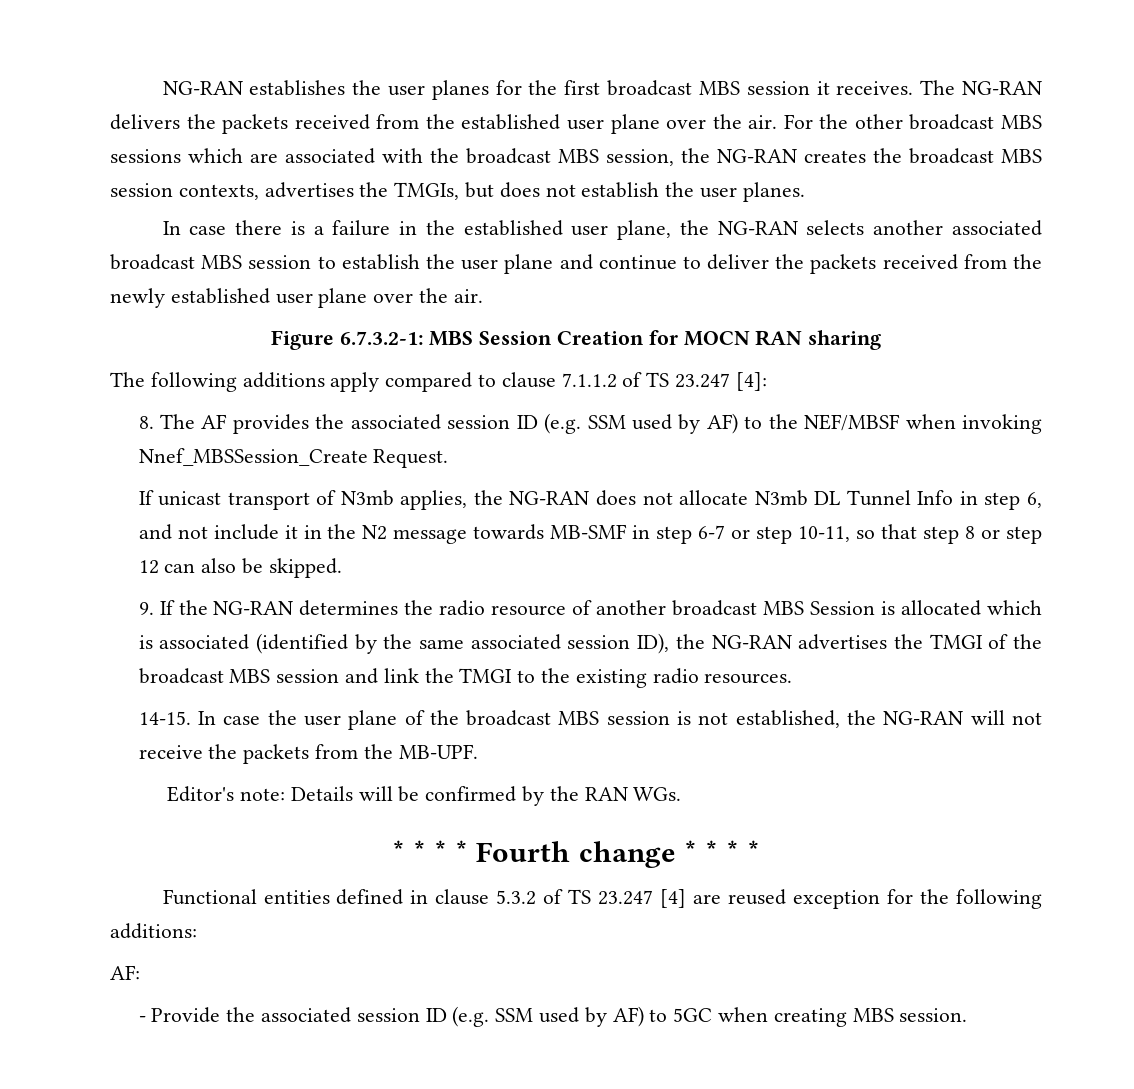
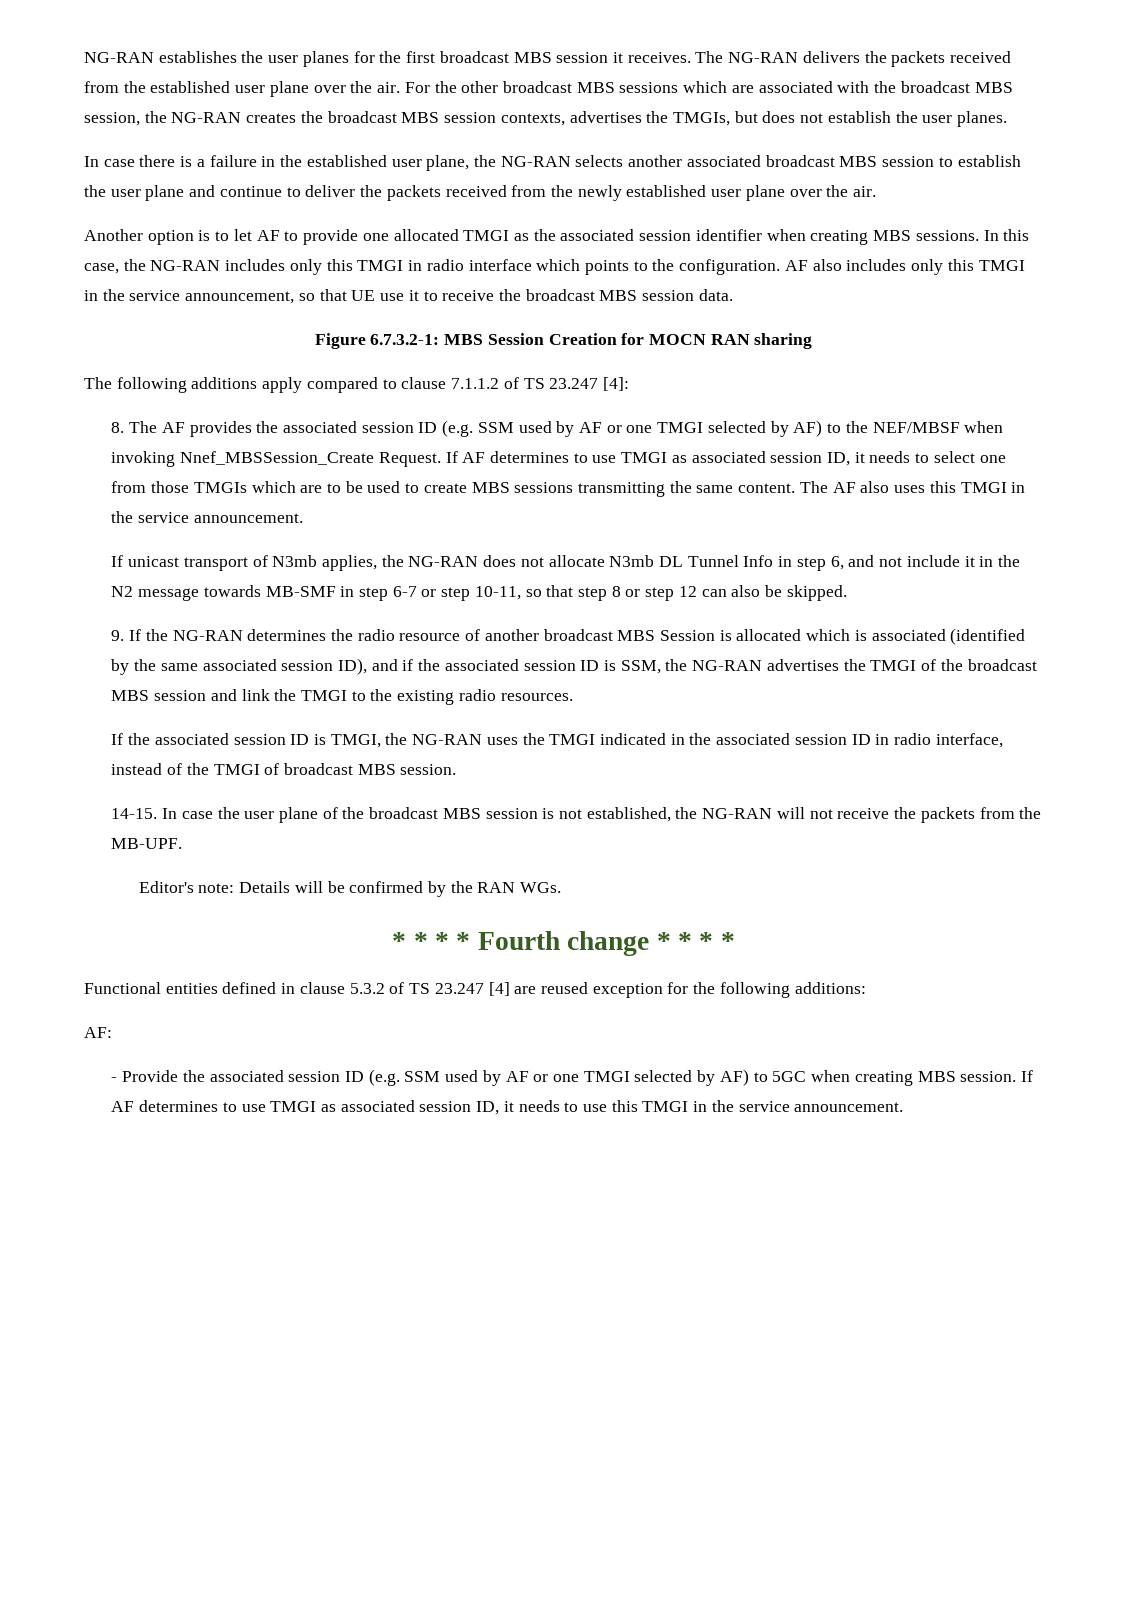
+ Another option is to let AF to provide one allocated TMGI as the associated session identifier when creating MBS sessions. In this case, the NG-RAN includes only this TMGI in radio interface which points to the configuration. AF also includes only this TMGI in the service announcement, so that UE use it to receive the broadcast MBS session data.
- 8. The AF provides the associated session ID (e.g. SSM used by AF) to the NEF/MBSF when invoking Nnef_MBSSession_Create Request.
+ 8. The AF provides the associated session ID (e.g. SSM used by AF or one TMGI selected by AF) to the NEF/MBSF when invoking Nnef_MBSSession_Create Request. If AF determines to use TMGI as associated session ID, it needs to select one from those TMGIs which are to be used to create MBS sessions transmitting the same content. The AF also uses this TMGI in the service announcement.
- 9. If the NG-RAN determines the radio resource of another broadcast MBS Session is allocated which is associated (identified by the same associated session ID), the NG-RAN advertises the TMGI of the broadcast MBS session and link the TMGI to the existing radio resources.
+ 9. If the NG-RAN determines the radio resource of another broadcast MBS Session is allocated which is associated (identified by the same associated session ID), and if the associated session ID is SSM, the NG-RAN advertises the TMGI of the broadcast MBS session and link the TMGI to the existing radio resources.
+ If the associated session ID is TMGI, the NG-RAN uses the TMGI indicated in the associated session ID in radio interface, instead of the TMGI of broadcast MBS session.
- - Provide the associated session ID (e.g. SSM used by AF) to 5GC when creating MBS session.
+ - Provide the associated session ID (e.g. SSM used by AF or one TMGI selected by AF) to 5GC when creating MBS session.
+ If AF determines to use TMGI as associated session ID, it needs to use this TMGI in the service announcement.

